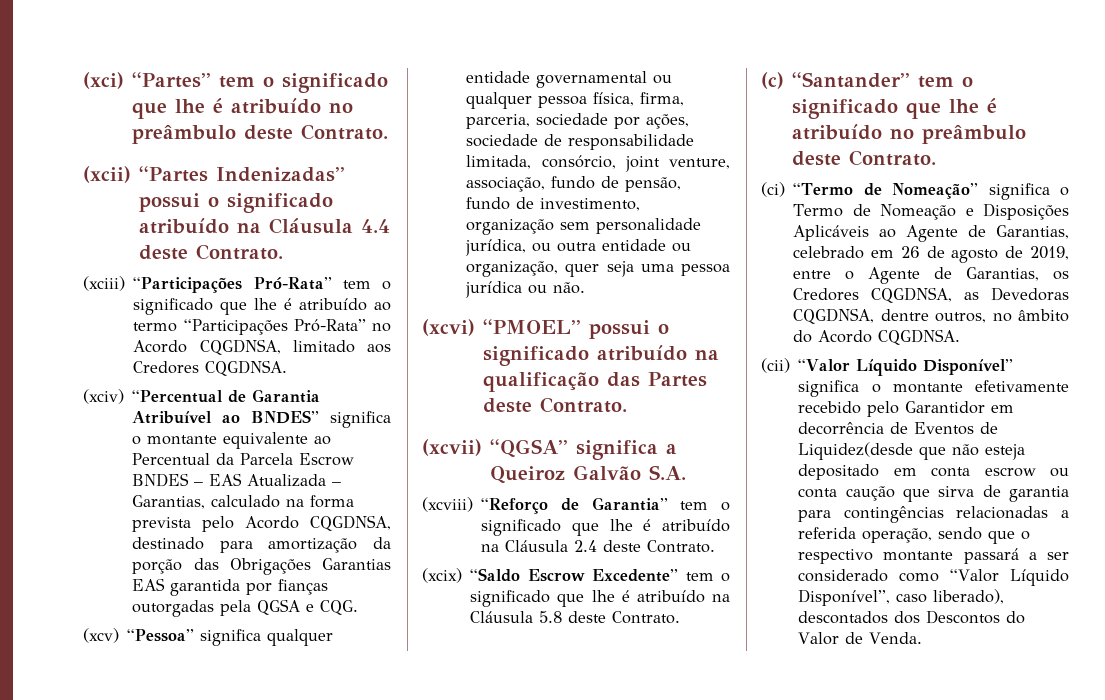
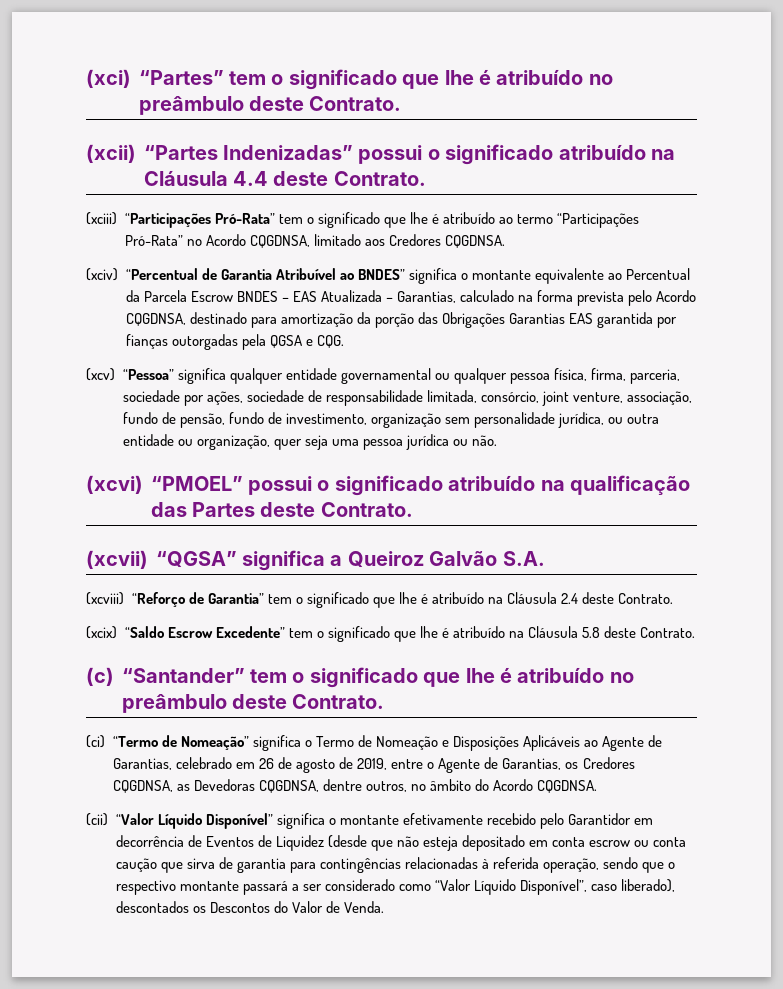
- (cii) “Valor Líquido Disponível” significa o montante efetivamente recebido pelo Garantidor em decorrência de Eventos de Liquidez(desde que não esteja depositado em conta escrow ou conta caução que sirva de garantia para contingências relacionadas a referida operação, sendo que o respectivo montante passará a ser considerado como “Valor Líquido Disponível”, caso liberado), descontados dos Descontos do Valor de Venda.
+ (cii) “Valor Líquido Disponível” significa o montante efetivamente recebido pelo Garantidor em decorrência de Eventos de Liquidez (desde que não esteja depositado em conta escrow ou conta caução que sirva de garantia para contingências relacionadas à referida operação, sendo que o respectivo montante passará a ser considerado como “Valor Líquido Disponível”, caso liberado), descontados os Descontos do Valor de Venda.

